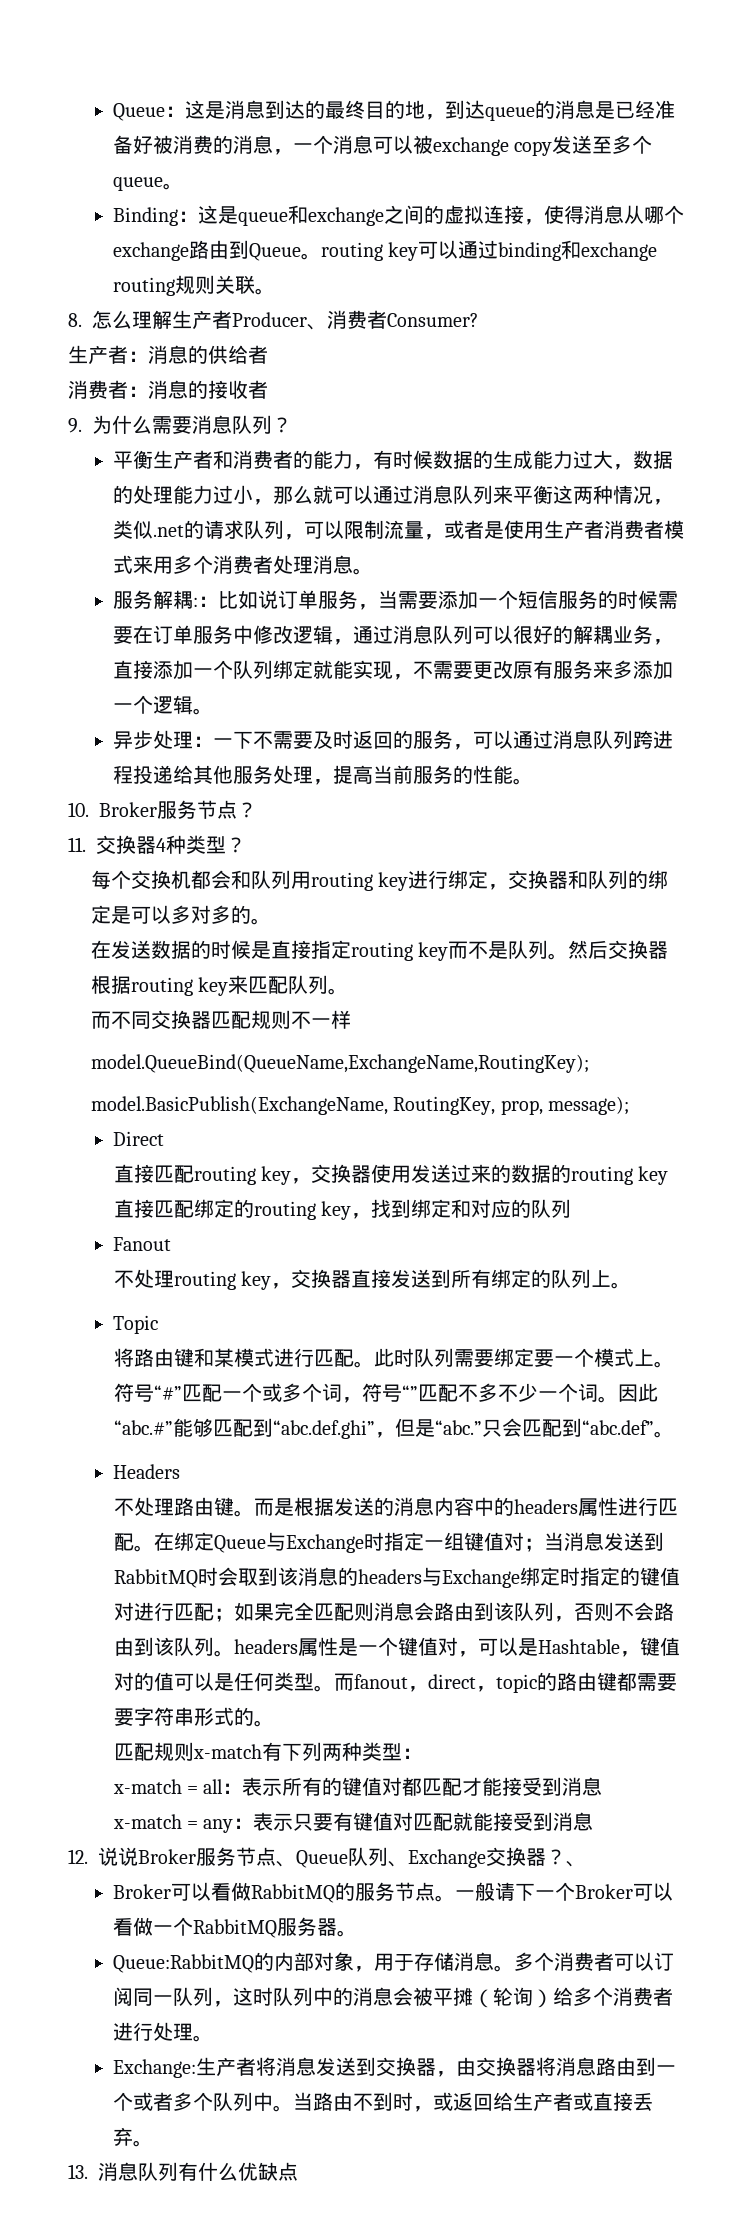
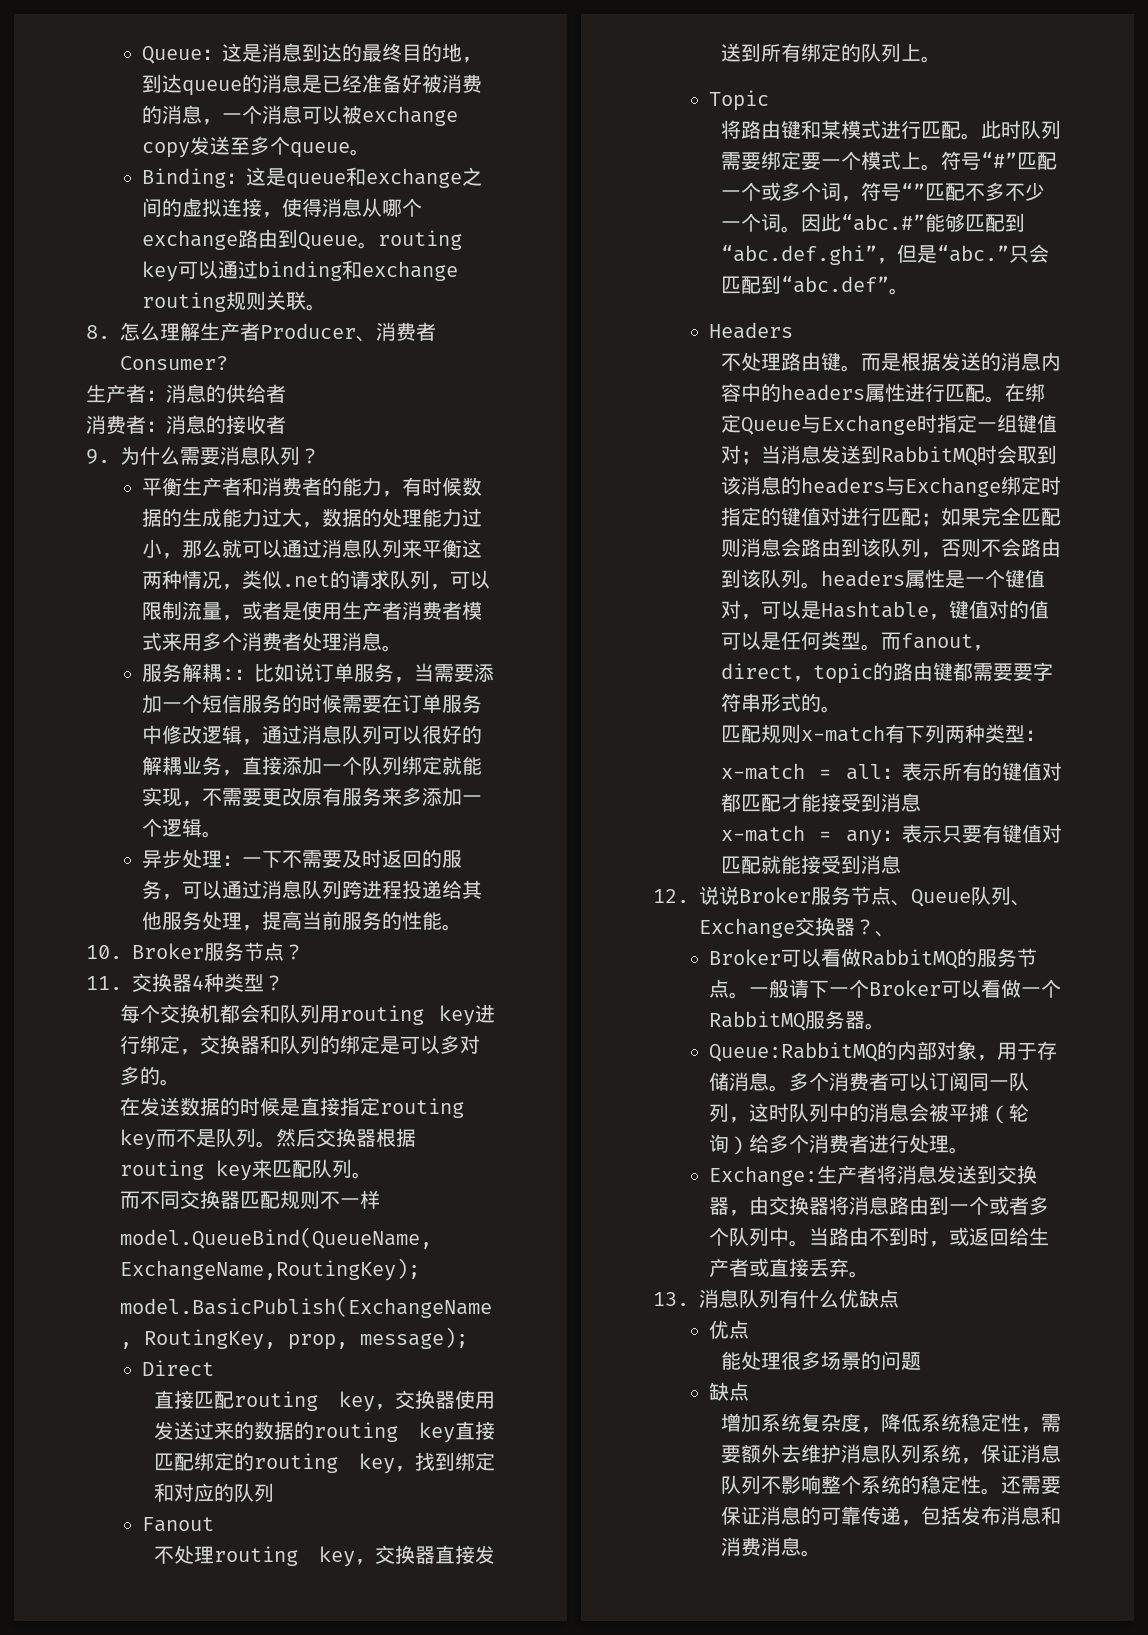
+ 优点
+ 能处理很多场景的问题
+ 缺点
+ 增加系统复杂度，降低系统稳定性，需要额外去维护消息队列系统，保证消息队列不影响整个系统的稳定性。还需要保证消息的可靠传递，包括发布消息和消费消息。

